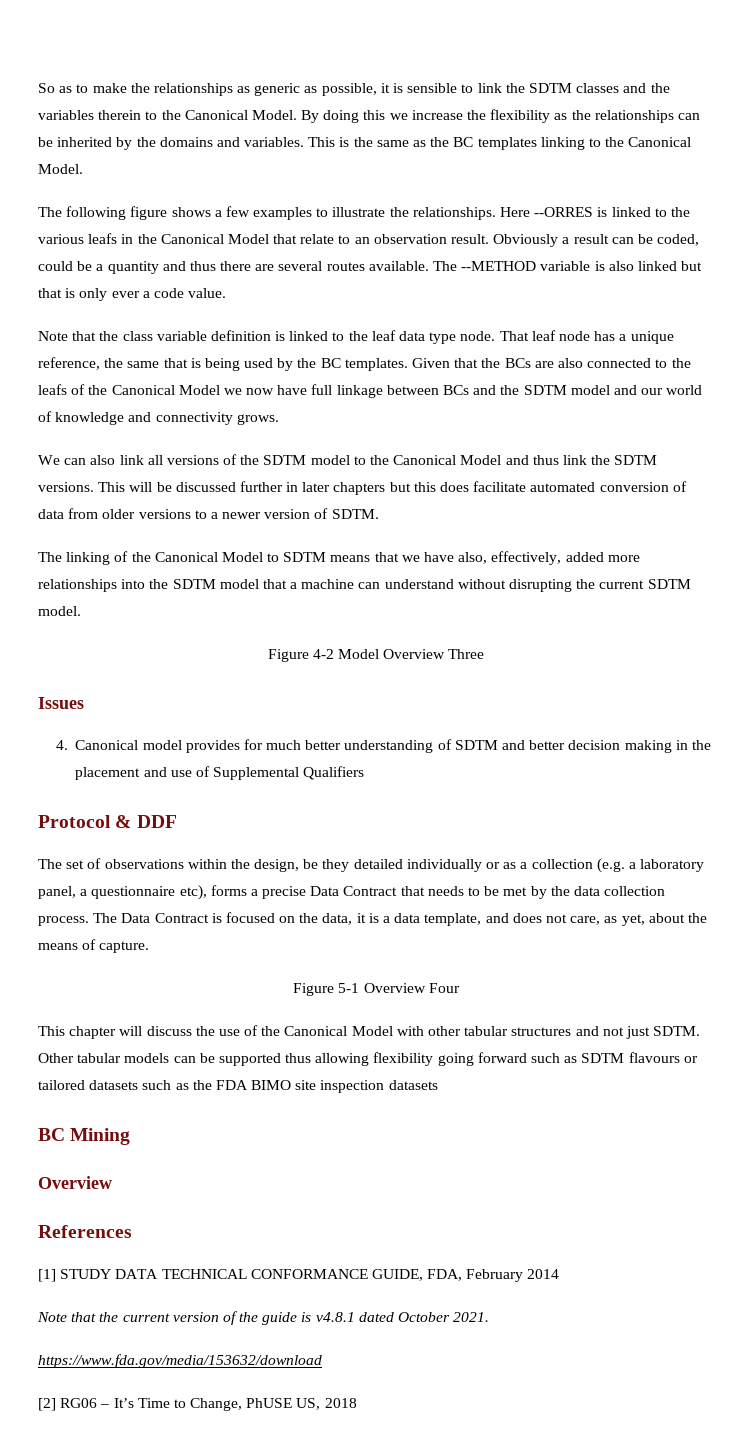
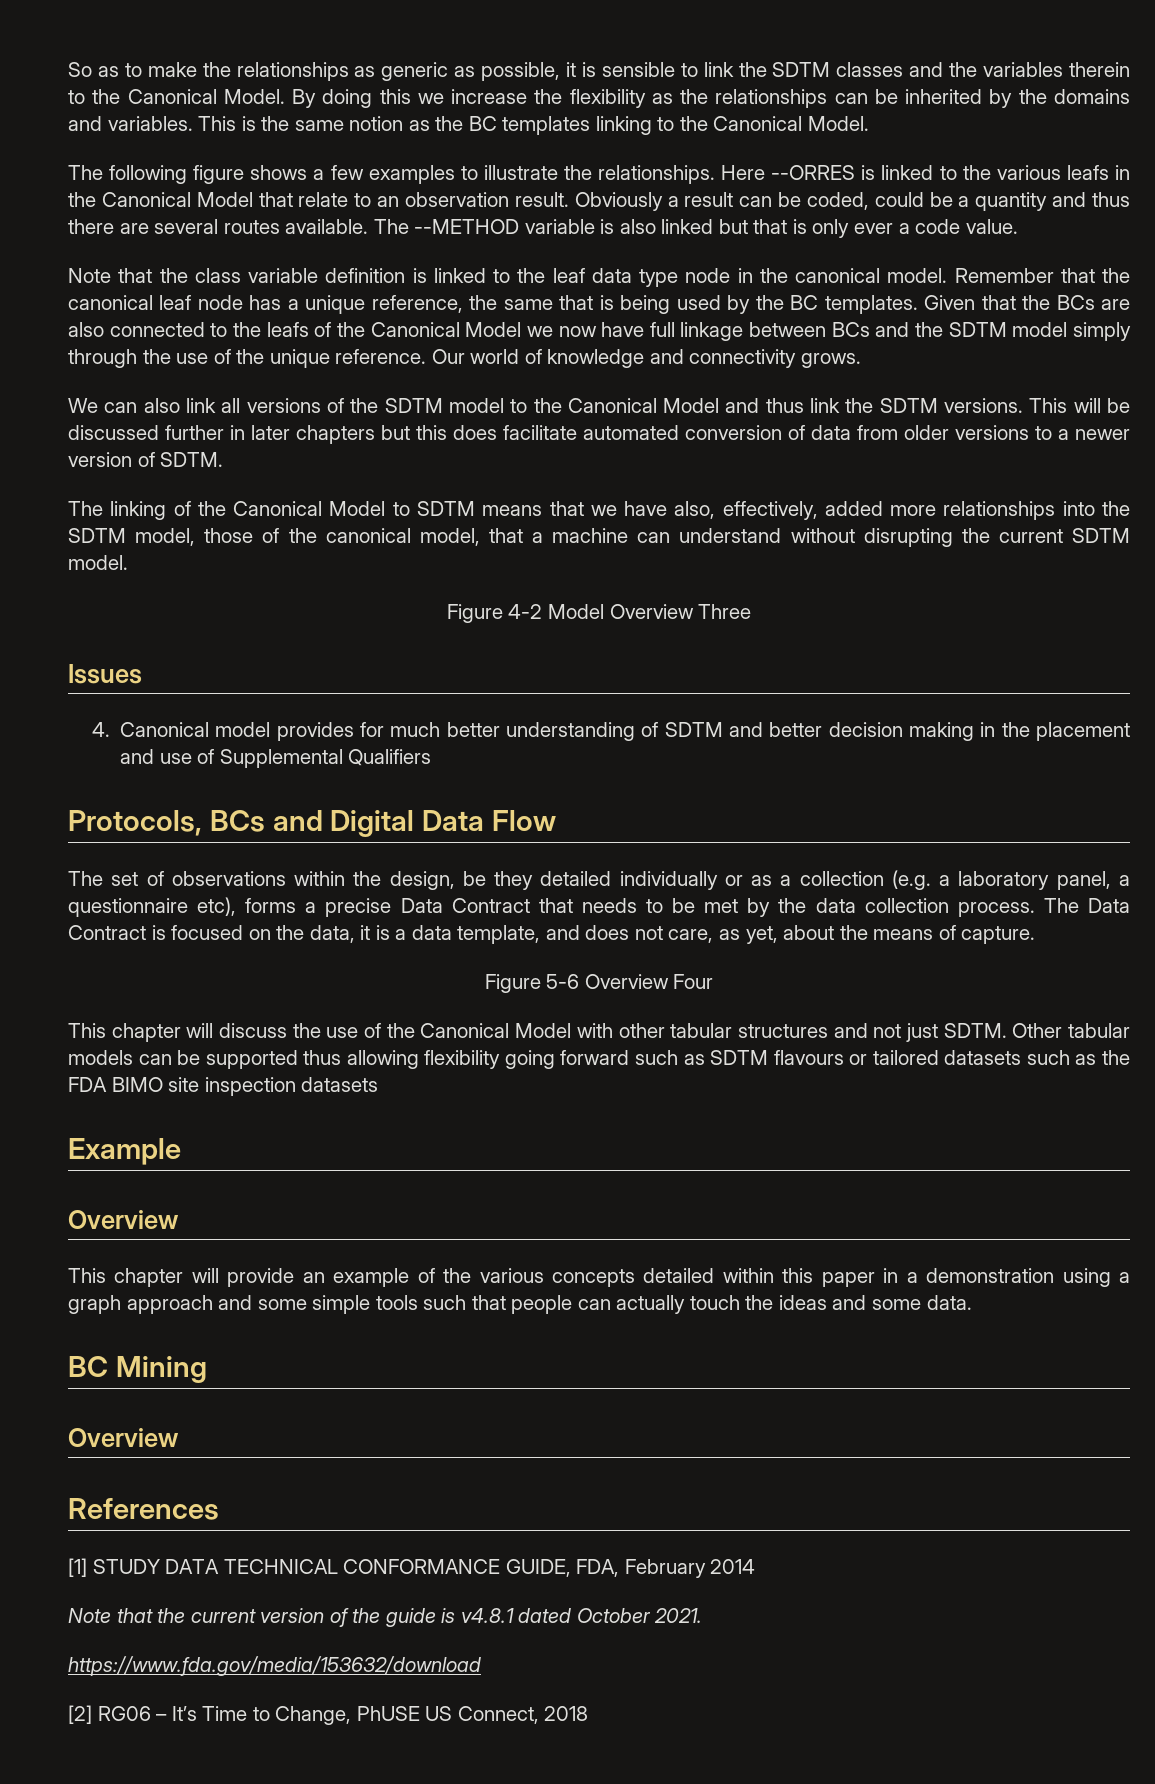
- This is the same as the BC templates linking to the Canonical Model.
+ This is the same notion as the BC templates linking to the Canonical Model.
- Note that the class variable definition is linked to the leaf data type node. That leaf node has a unique reference, the same that is being used by the BC templates.
+ Note that the class variable definition is linked to the leaf data type node in the canonical model. Remember that the canonical leaf node has a unique reference, the same that is being used by the BC templates.
- Given that the BCs are also connected to the leafs of the Canonical Model we now have full linkage between BCs and the SDTM model and our world of knowledge and connectivity grows.
+ Given that the BCs are also connected to the leafs of the Canonical Model we now have full linkage between BCs and the SDTM model simply through the use of the unique reference. Our world of knowledge and connectivity grows.
- The linking of the Canonical Model to SDTM means that we have also, effectively, added more relationships into the SDTM model that a machine can understand without disrupting the current SDTM model.
+ The linking of the Canonical Model to SDTM means that we have also, effectively, added more relationships into the SDTM model, those of the canonical model, that a machine can understand without disrupting the current SDTM model.
- Protocol & DDF
+ Protocols, BCs and Digital Data Flow
- Figure 5-1 Overview Four
+ Figure 5-6 Overview Four
+ Example
+ Overview
+ This chapter will provide an example of the various concepts detailed within this paper in a demonstration using a graph approach and some simple tools such that people can actually touch the ideas and some data.
- [2] RG06 – It’s Time to Change, PhUSE US, 2018
+ [2] RG06 – It’s Time to Change, PhUSE US Connect, 2018

